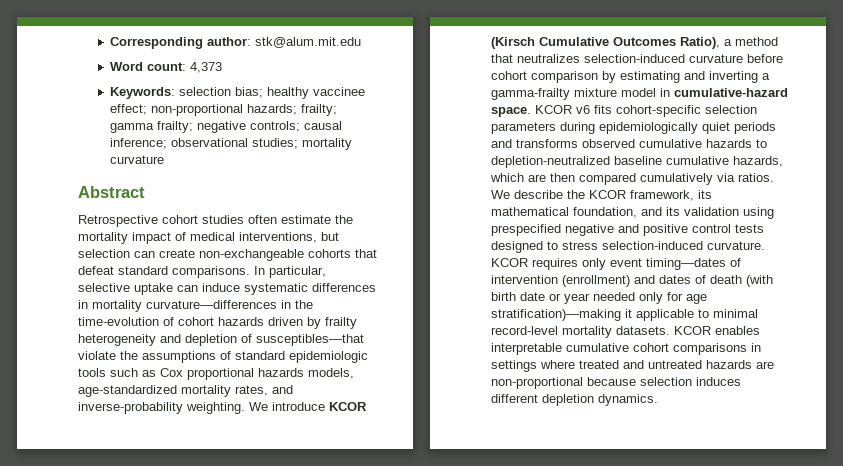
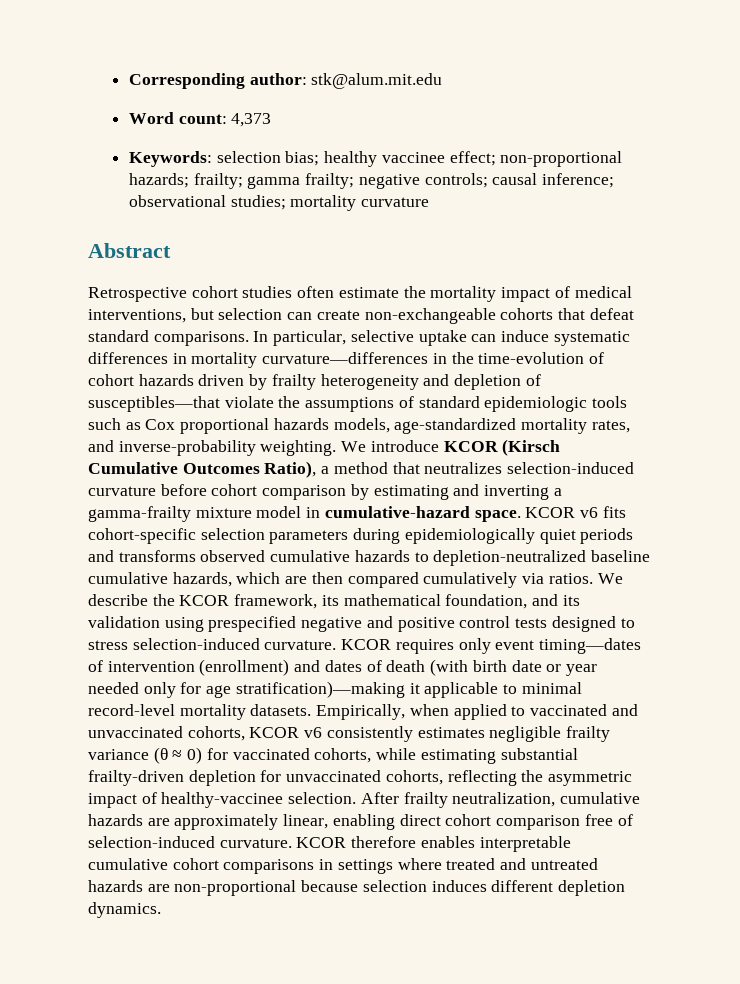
- KCOR enables interpretable cumulative cohort comparisons in settings where treated and untreated hazards are non-proportional because selection induces different depletion dynamics.
+ Empirically, when applied to vaccinated and unvaccinated cohorts, KCOR v6 consistently estimates negligible frailty variance (θ ≈ 0) for vaccinated cohorts, while estimating substantial frailty-driven depletion for unvaccinated cohorts, reflecting the asymmetric impact of healthy-vaccinee selection. After frailty neutralization, cumulative hazards are approximately linear, enabling direct cohort comparison free of selection-induced curvature. KCOR therefore enables interpretable cumulative cohort comparisons in settings where treated and untreated hazards are non-proportional because selection induces different depletion dynamics.

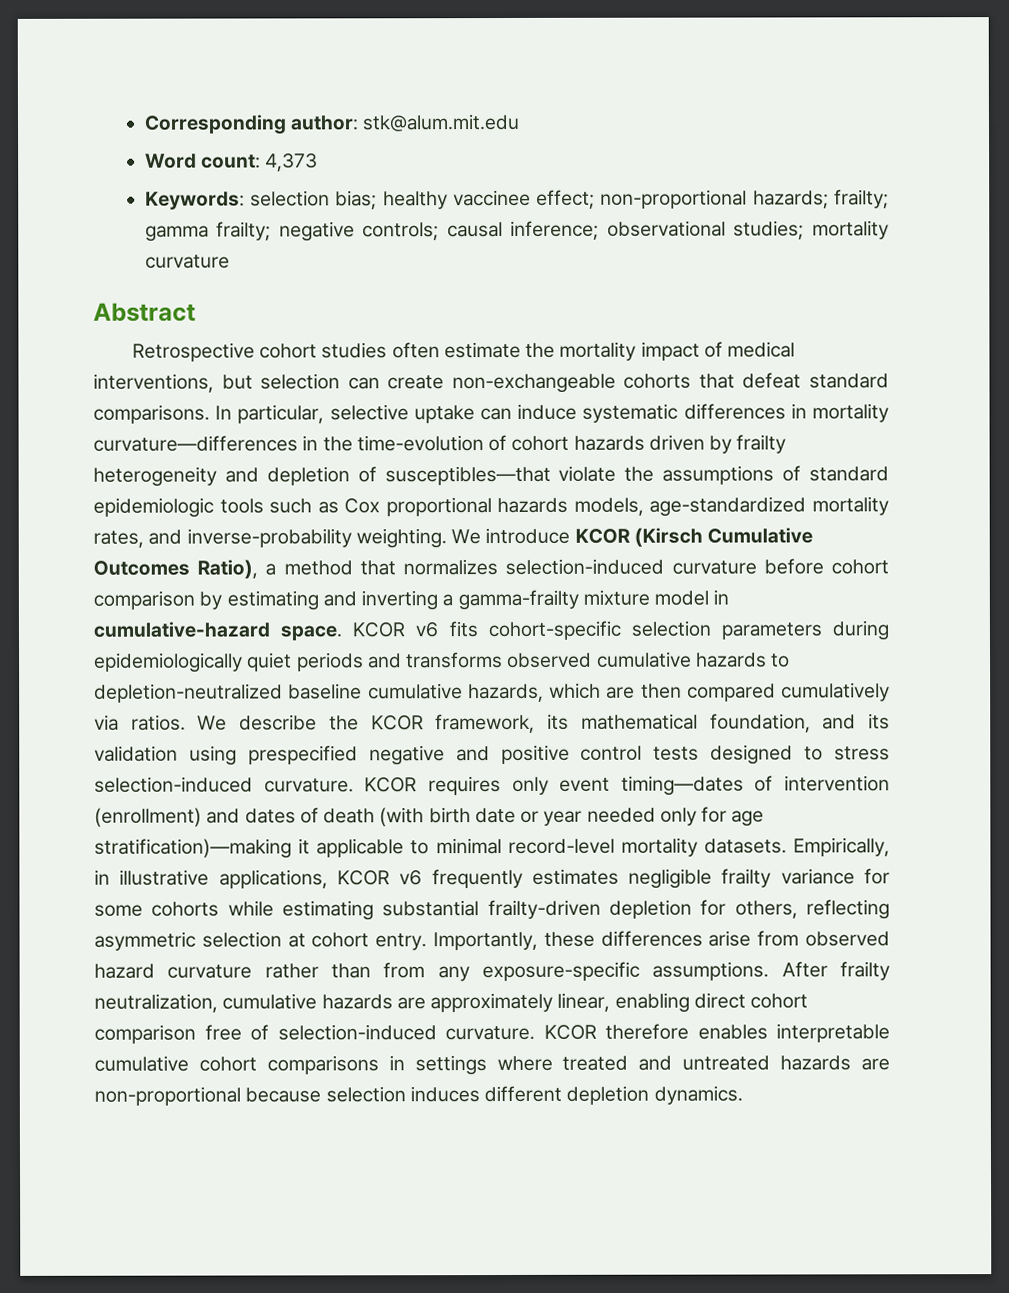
- We introduce KCOR (Kirsch Cumulative Outcomes Ratio), a method that neutralizes selection-induced curvature before cohort comparison by estimating and inverting a gamma-frailty mixture model in cumulative-hazard space.
+ We introduce KCOR (Kirsch Cumulative Outcomes Ratio), a method that normalizes selection-induced curvature before cohort comparison by estimating and inverting a gamma-frailty mixture model in cumulative-hazard space.
- Empirically, when applied to vaccinated and unvaccinated cohorts, KCOR v6 consistently estimates negligible frailty variance (θ ≈ 0) for vaccinated cohorts, while estimating substantial frailty-driven depletion for unvaccinated cohorts, reflecting the asymmetric impact of healthy-vaccinee selection.
+ Empirically, in illustrative applications, KCOR v6 frequently estimates negligible frailty variance for some cohorts while estimating substantial frailty-driven depletion for others, reflecting asymmetric selection at cohort entry. Importantly, these differences arise from observed hazard curvature rather than from any exposure-specific assumptions.

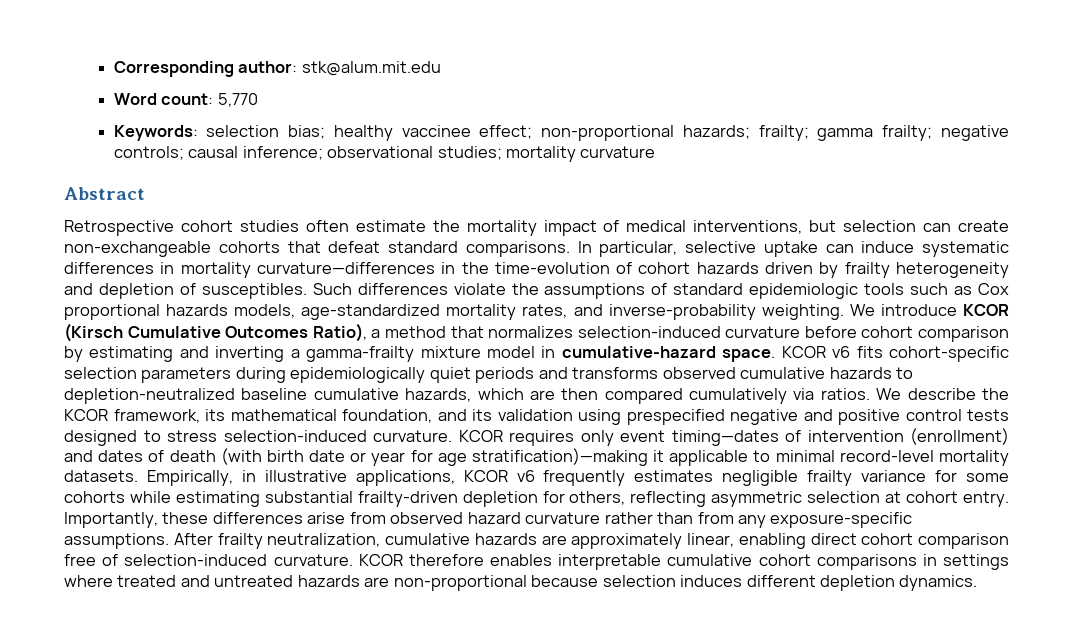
- Word count: 4,373
+ Word count: 5,770
- In particular, selective uptake can induce systematic differences in mortality curvature—differences in the time-evolution of cohort hazards driven by frailty heterogeneity and depletion of susceptibles—that violate the assumptions of standard epidemiologic tools such as Cox proportional hazards models, age-standardized mortality rates, and inverse-probability weighting.
+ In particular, selective uptake can induce systematic differences in mortality curvature—differences in the time-evolution of cohort hazards driven by frailty heterogeneity and depletion of susceptibles. Such differences violate the assumptions of standard epidemiologic tools such as Cox proportional hazards models, age-standardized mortality rates, and inverse-probability weighting.
- KCOR requires only event timing—dates of intervention (enrollment) and dates of death (with birth date or year needed only for age stratification)—making it applicable to minimal record-level mortality datasets.
+ KCOR requires only event timing—dates of intervention (enrollment) and dates of death (with birth date or year for age stratification)—making it applicable to minimal record-level mortality datasets.

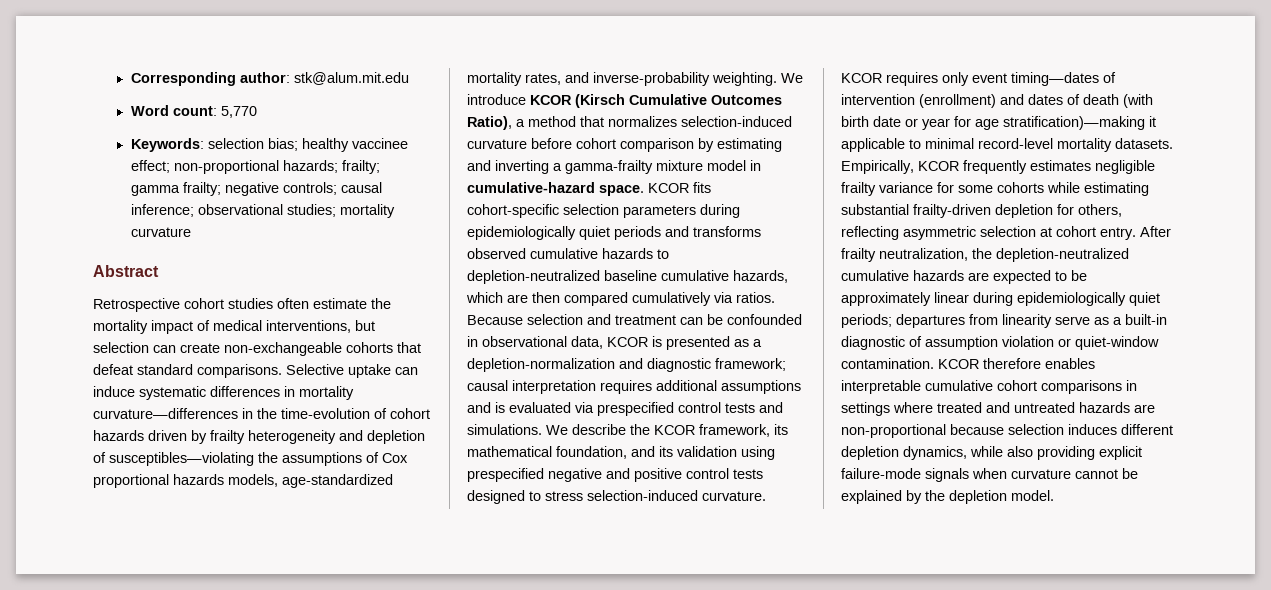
- In particular, selective uptake can induce systematic differences in mortality curvature—differences in the time-evolution of cohort hazards driven by frailty heterogeneity and depletion of susceptibles. Such differences violate the assumptions of standard epidemiologic tools such as Cox proportional hazards models, age-standardized mortality rates, and inverse-probability weighting.
+ Selective uptake can induce systematic differences in mortality curvature—differences in the time-evolution of cohort hazards driven by frailty heterogeneity and depletion of susceptibles—violating the assumptions of Cox proportional hazards models, age-standardized mortality rates, and inverse-probability weighting.
- KCOR v6 fits cohort-specific selection parameters during epidemiologically quiet periods and transforms observed cumulative hazards to depletion-neutralized baseline cumulative hazards, which are then compared cumulatively via ratios.
+ KCOR fits cohort-specific selection parameters during epidemiologically quiet periods and transforms observed cumulative hazards to depletion-neutralized baseline cumulative hazards, which are then compared cumulatively via ratios.
+ Because selection and treatment can be confounded in observational data, KCOR is presented as a depletion-normalization and diagnostic framework; causal interpretation requires additional assumptions and is evaluated via prespecified control tests and simulations.
- Empirically, in illustrative applications, KCOR v6 frequently estimates negligible frailty variance for some cohorts while estimating substantial frailty-driven depletion for others, reflecting asymmetric selection at cohort entry.
+ Empirically, KCOR frequently estimates negligible frailty variance for some cohorts while estimating substantial frailty-driven depletion for others, reflecting asymmetric selection at cohort entry.
- Importantly, these differences arise from observed hazard curvature rather than from any exposure-specific assumptions.
- After frailty neutralization, cumulative hazards are approximately linear, enabling direct cohort comparison free of selection-induced curvature.
+ After frailty neutralization, the depletion-neutralized cumulative hazards are expected to be approximately linear during epidemiologically quiet periods; departures from linearity serve as a built-in diagnostic of assumption violation or quiet-window contamination.
- KCOR therefore enables interpretable cumulative cohort comparisons in settings where treated and untreated hazards are non-proportional because selection induces different depletion dynamics.
+ KCOR therefore enables interpretable cumulative cohort comparisons in settings where treated and untreated hazards are non-proportional because selection induces different depletion dynamics, while also providing explicit failure-mode signals when curvature cannot be explained by the depletion model.

